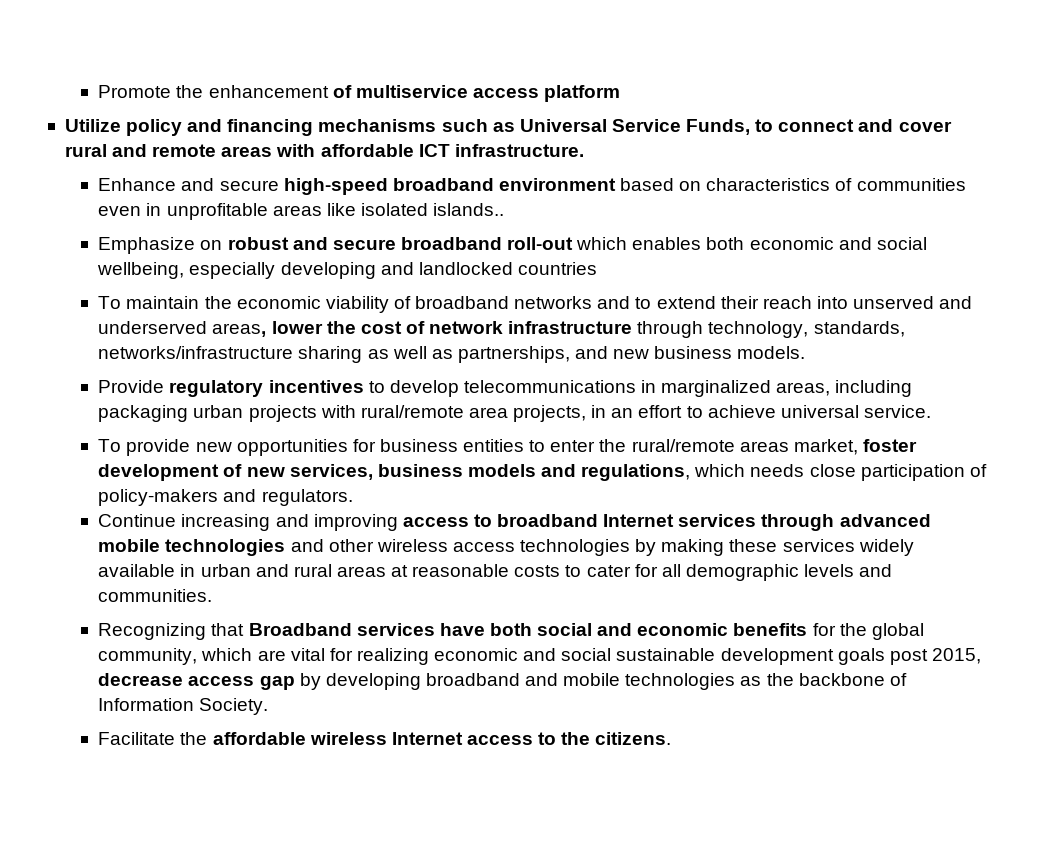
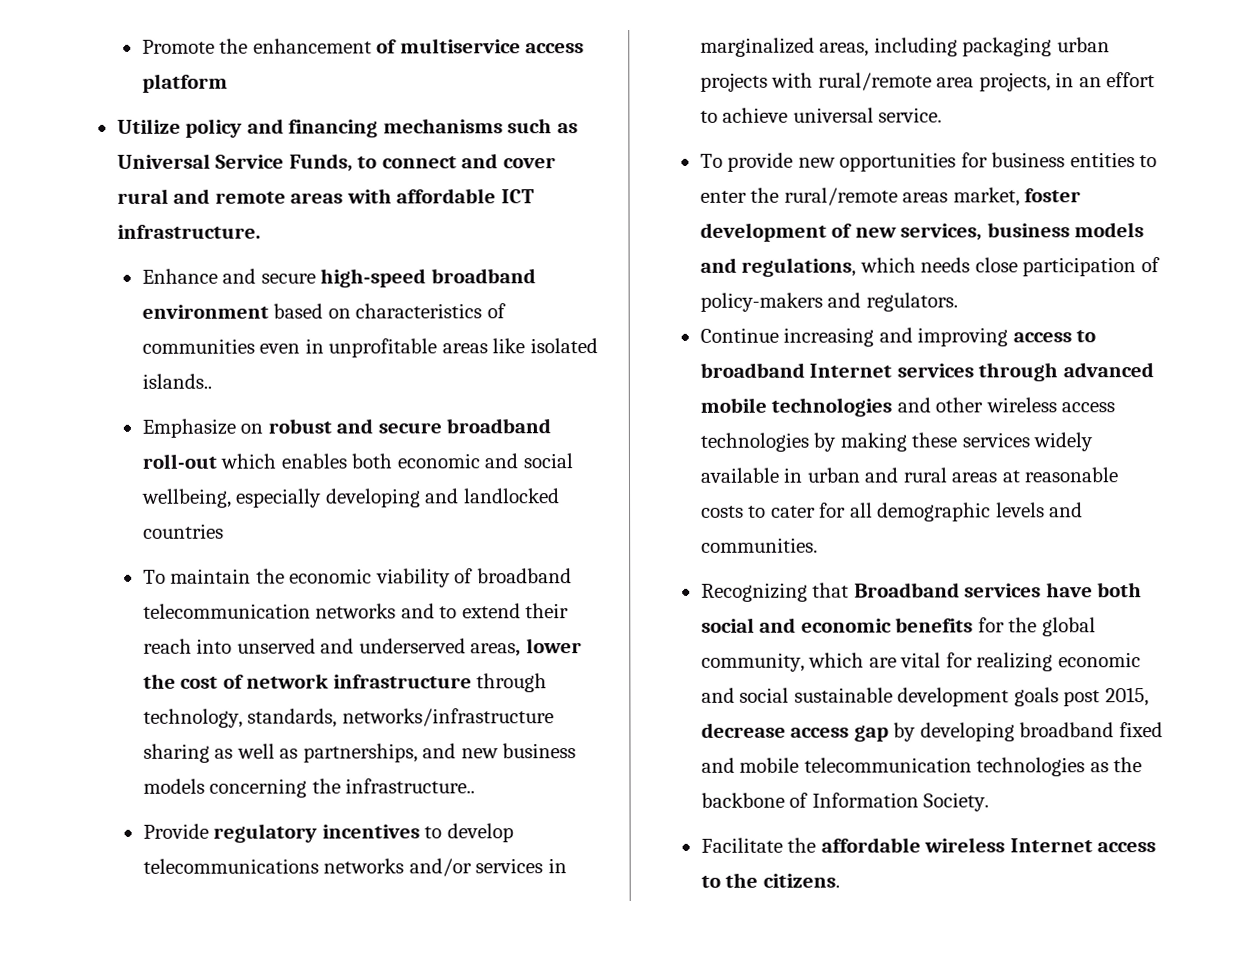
- To maintain the economic viability of broadband networks and to extend their reach into unserved and underserved areas, lower the cost of network infrastructure through technology, standards, networks/infrastructure sharing as well as partnerships, and new business models.
+ To maintain the economic viability of broadband telecommunication networks and to extend their reach into unserved and underserved areas, lower the cost of network infrastructure through technology, standards, networks/infrastructure sharing as well as partnerships, and new business models concerning the infrastructure..
- Provide regulatory incentives to develop telecommunications in marginalized areas, including packaging urban projects with rural/remote area projects, in an effort to achieve universal service.
+ Provide regulatory incentives to develop telecommunications networks and/or services in marginalized areas, including packaging urban projects with rural/remote area projects, in an effort to achieve universal service.
- Recognizing that Broadband services have both social and economic benefits for the global community, which are vital for realizing economic and social sustainable development goals post 2015, decrease access gap by developing broadband and mobile technologies as the backbone of Information Society.
+ Recognizing that Broadband services have both social and economic benefits for the global community, which are vital for realizing economic and social sustainable development goals post 2015, decrease access gap by developing broadband fixed and mobile telecommunication technologies as the backbone of Information Society.

